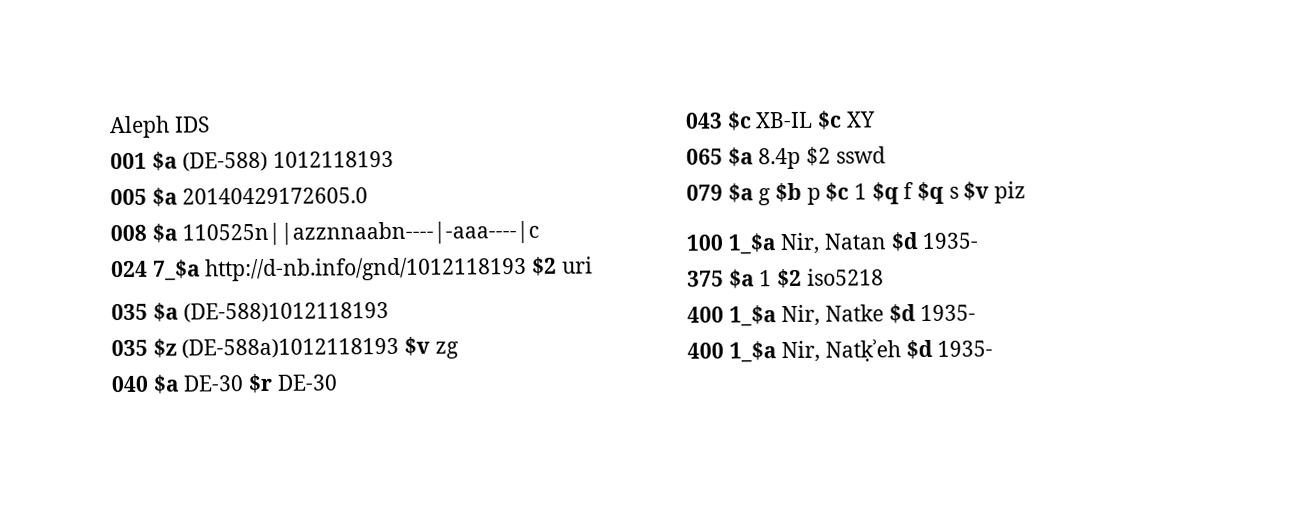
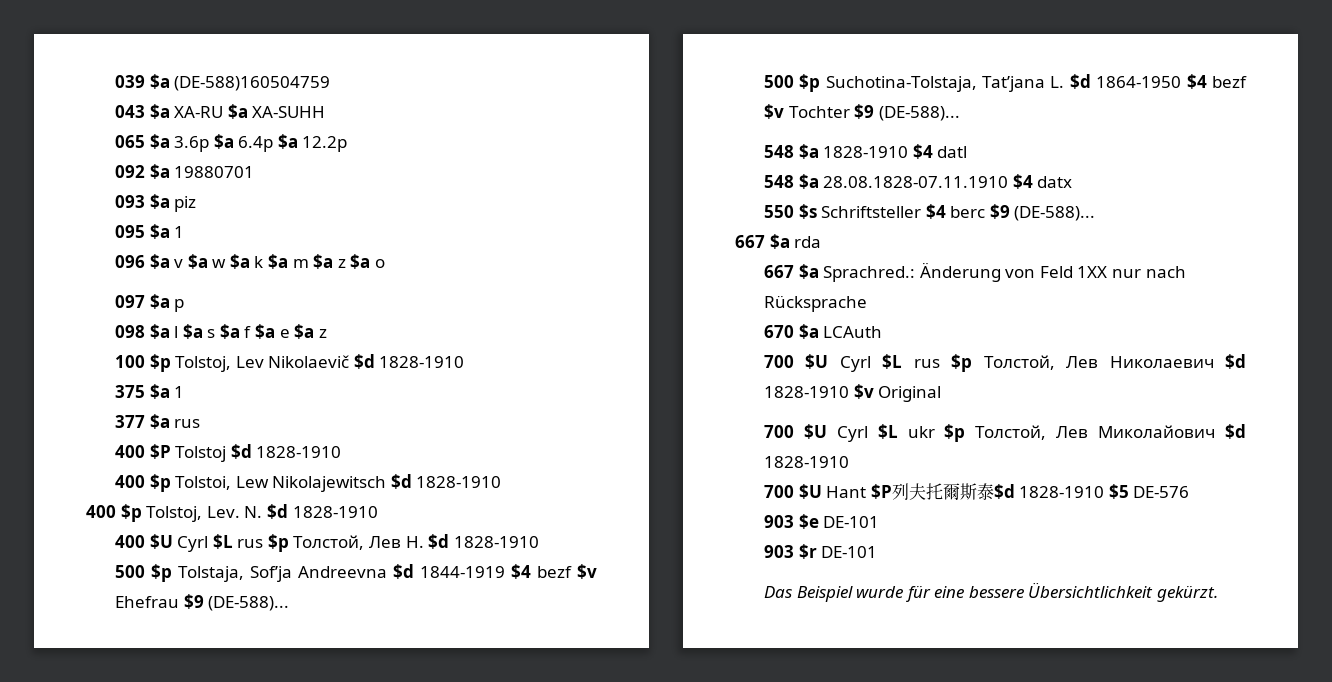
- Aleph IDS
- 001 $a (DE-588) 1012118193
- 005 $a 20140429172605.0
- 008 $a 110525n||azznnaabn----|-aaa----|c
- 024 7_$a http://d-nb.info/gnd/1012118193 $2 uri
- 035 $a (DE-588)1012118193
- 035 $z (DE-588a)1012118193 $v zg
- 040 $a DE-30 $r DE-30
- 043 $c XB-IL $c XY
- 065 $a 8.4p $2 sswd
- 079 $a g $b p $c 1 $q f $q s $v piz
- 100 1_$a Nir, Natan $d 1935-
- 375 $a 1 $2 iso5218
- 400 1_$a Nir, Natke $d 1935-
- 400 1_$a Nir, Natḳʾeh $d 1935-
+ 039 $a (DE-588)160504759
+ 043 $a XA-RU $a XA-SUHH
+ 065 $a 3.6p $a 6.4p $a 12.2p
+ 092 $a 19880701
+ 093 $a piz
+ 095 $a 1
+ 096 $a v $a w $a k $a m $a z $a o
+ 097 $a p
+ 098 $a l $a s $a f $a e $a z
+ 100 $p Tolstoj, Lev Nikolaevič $d 1828-1910
+ 375 $a 1
+ 377 $a rus
+ 400 $P Tolstoj $d 1828-1910
+ 400 $p Tolstoi, Lew Nikolajewitsch $d 1828-1910
+ 400 $p Tolstoj, Lev. N. $d 1828-1910
+ 400 $U Cyrl $L rus $p Толстoй, Лев Н. $d 1828-1910
+ 500 $p Tolstaja, Sofʹja Andreevna $d 1844-1919 $4 bezf $v Ehefrau $9 (DE-588)...
+ 500 $p Suchotina-Tolstaja, Tatʹjana L. $d 1864-1950 $4 bezf $v Tochter $9 (DE-588)...
+ 548 $a 1828-1910 $4 datl
+ 548 $a 28.08.1828-07.11.1910 $4 datx
+ 550 $s Schriftsteller $4 berc $9 (DE-588)...
+ 667 $a rda
+ 667 $a Sprachred.: Änderung von Feld 1XX nur nach Rücksprache
+ 670 $a LCAuth
+ 700 $U Cyrl $L rus $p Толстой, Лев Николаевич $d 1828-1910 $v Original
+ 700 $U Cyrl $L ukr $p Толстой, Лев Миколайович $d 1828-1910
+ 700 $U Hant $P列夫托爾斯泰$d 1828-1910 $5 DE-576
+ 903 $e DE-101
+ 903 $r DE-101
+ Das Beispiel wurde für eine bessere Übersichtlichkeit gekürzt.

